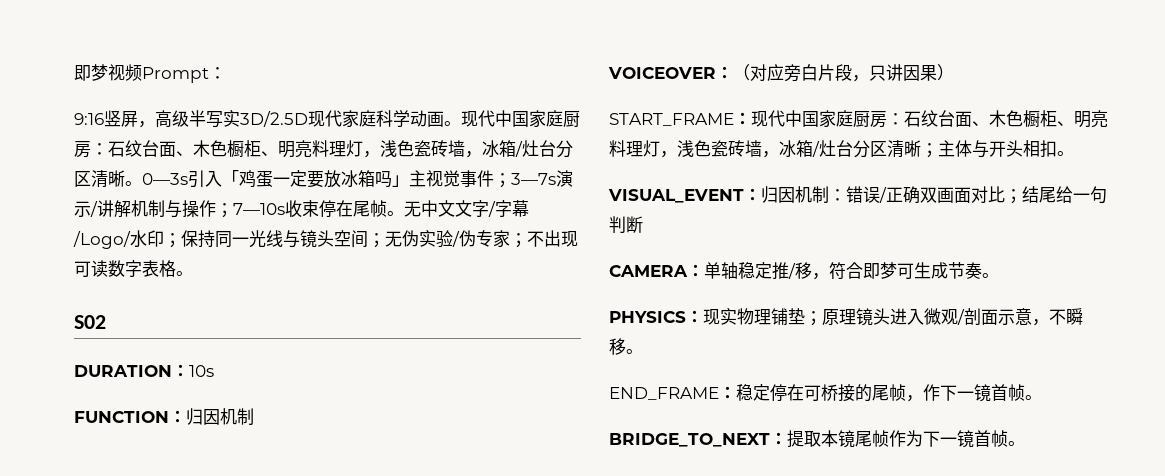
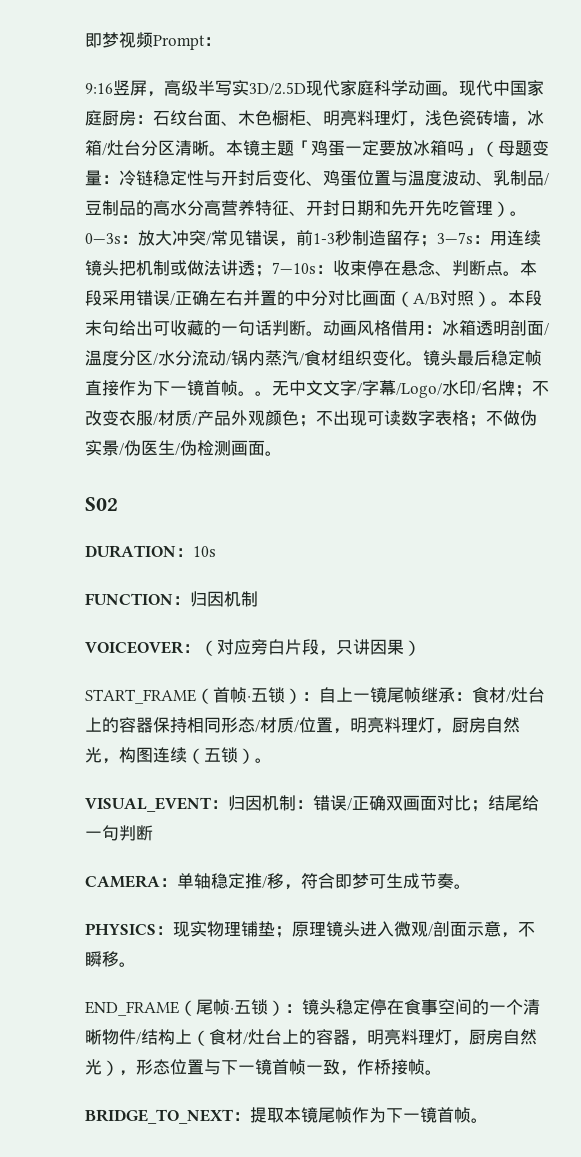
- 0—3s引入「鸡蛋一定要放冰箱吗」主视觉事件；3—7s演示/讲解机制与操作；7—10s收束停在尾帧。
+ 本镜主题「鸡蛋一定要放冰箱吗」（母题变量：冷链稳定性与开封后变化、鸡蛋位置与温度波动、乳制品/豆制品的高水分高营养特征、开封日期和先开先吃管理）。0—3s：放大冲突/常见错误，前1-3秒制造留存；3—7s：用连续镜头把机制或做法讲透；7—10s：收束停在悬念、判断点。本段采用错误/正确左右并置的中分对比画面（A/B对照）。本段末句给出可收藏的一句话判断。动画风格借用：冰箱透明剖面/温度分区/水分流动/锅内蒸汽/食材组织变化。镜头最后稳定帧直接作为下一镜首帧。。
- 无中文文字/字幕/Logo/水印；保持同一光线与镜头空间；无伪实验/伪专家；不出现可读数字表格。
+ 无中文文字/字幕/Logo/水印/名牌；不改变衣服/材质/产品外观颜色；不出现可读数字表格；不做伪实景/伪医生/伪检测画面。
- START_FRAME：现代中国家庭厨房：石纹台面、木色橱柜、明亮料理灯，浅色瓷砖墙，冰箱/灶台分区清晰；主体与开头相扣。
+ START_FRAME（首帧·五锁）：自上一镜尾帧继承：食材/灶台上的容器保持相同形态/材质/位置，明亮料理灯，厨房自然光，构图连续（五锁）。
- END_FRAME：稳定停在可桥接的尾帧，作下一镜首帧。
+ END_FRAME（尾帧·五锁）：镜头稳定停在食事空间的一个清晰物件/结构上（食材/灶台上的容器，明亮料理灯，厨房自然光），形态位置与下一镜首帧一致，作桥接帧。

